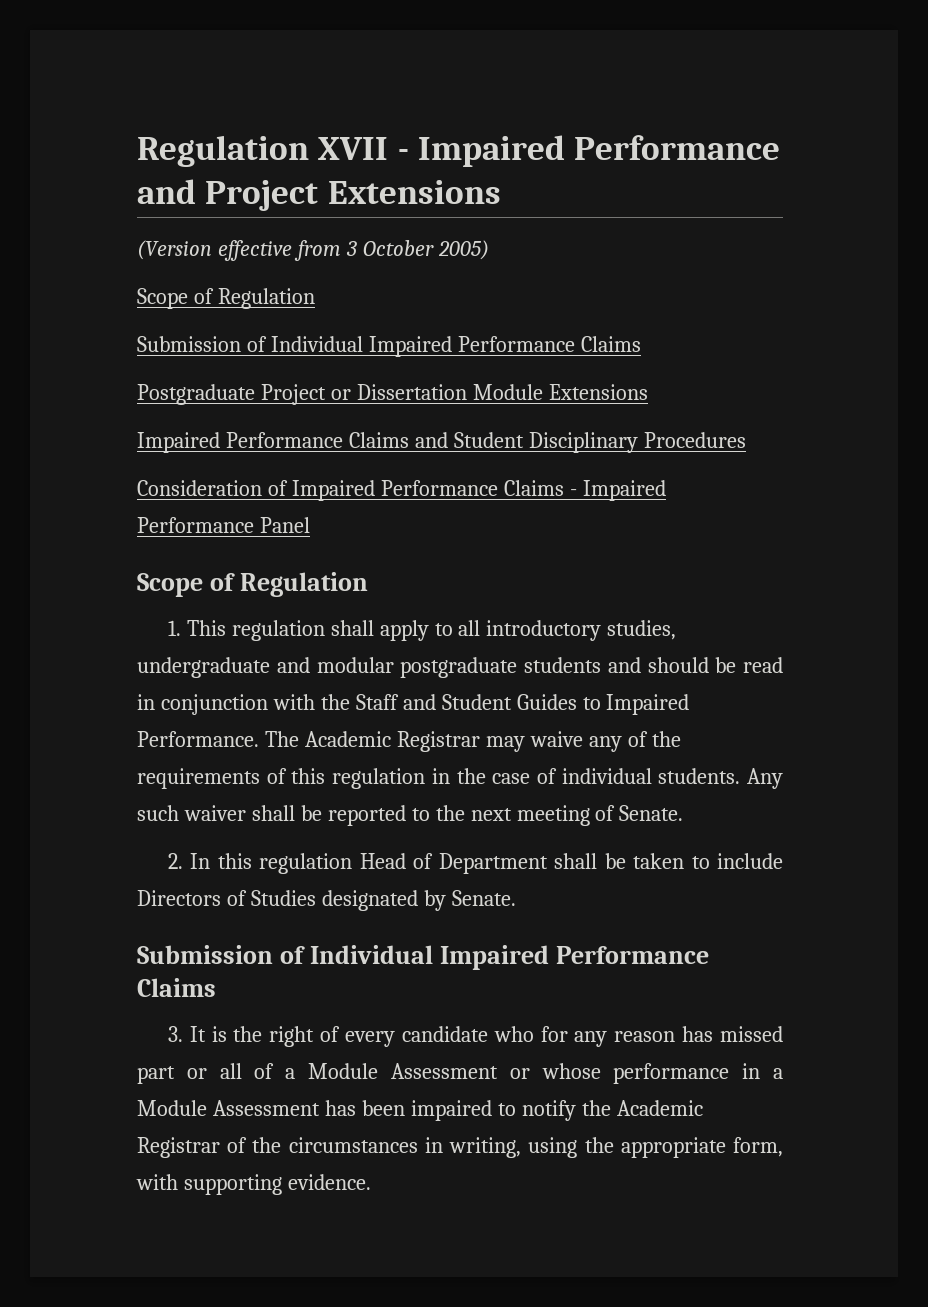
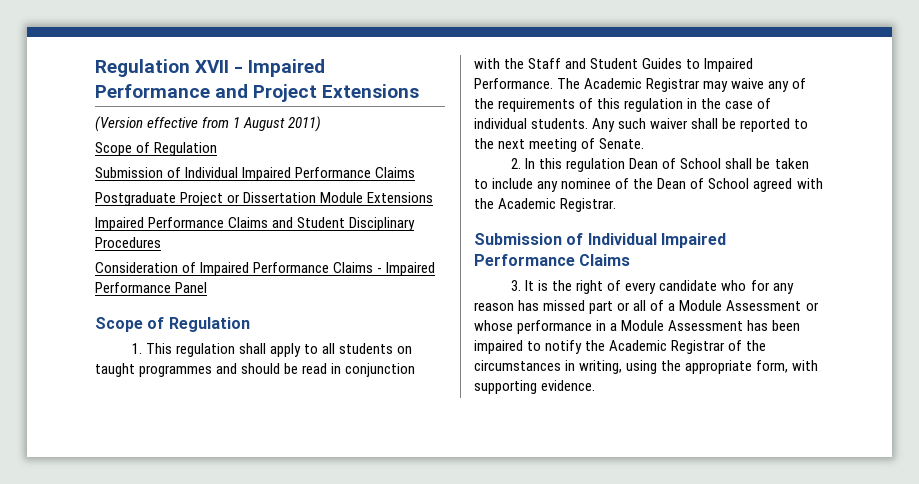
- (Version effective from 3 October 2005)
+ (Version effective from 1 August 2011)
- 1. This regulation shall apply to all introductory studies, undergraduate and modular postgraduate students and should be read in conjunction with the Staff and Student Guides to Impaired Performance.
+ 1. This regulation shall apply to all students on taught programmes and should be read in conjunction with the Staff and Student Guides to Impaired Performance.
- 2. In this regulation Head of Department shall be taken to include Directors of Studies designated by Senate.
+ 2. In this regulation Dean of School shall be taken to include any nominee of the Dean of School agreed with the Academic Registrar.

